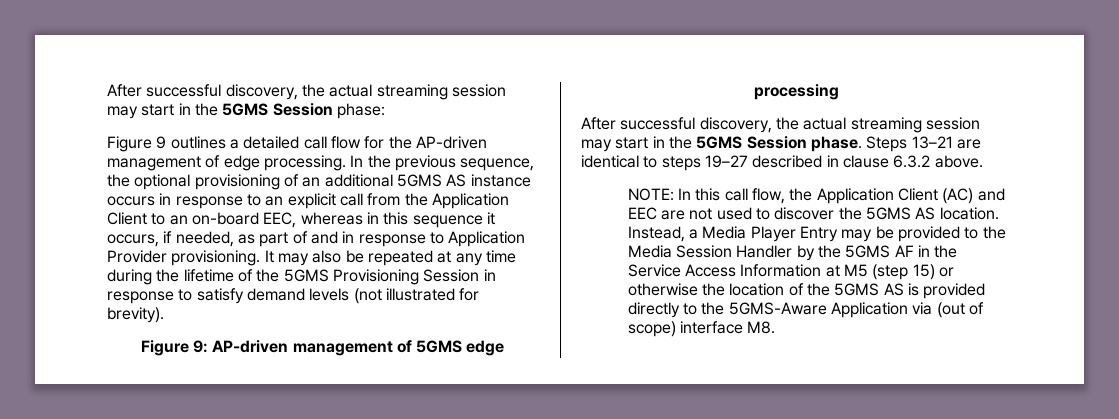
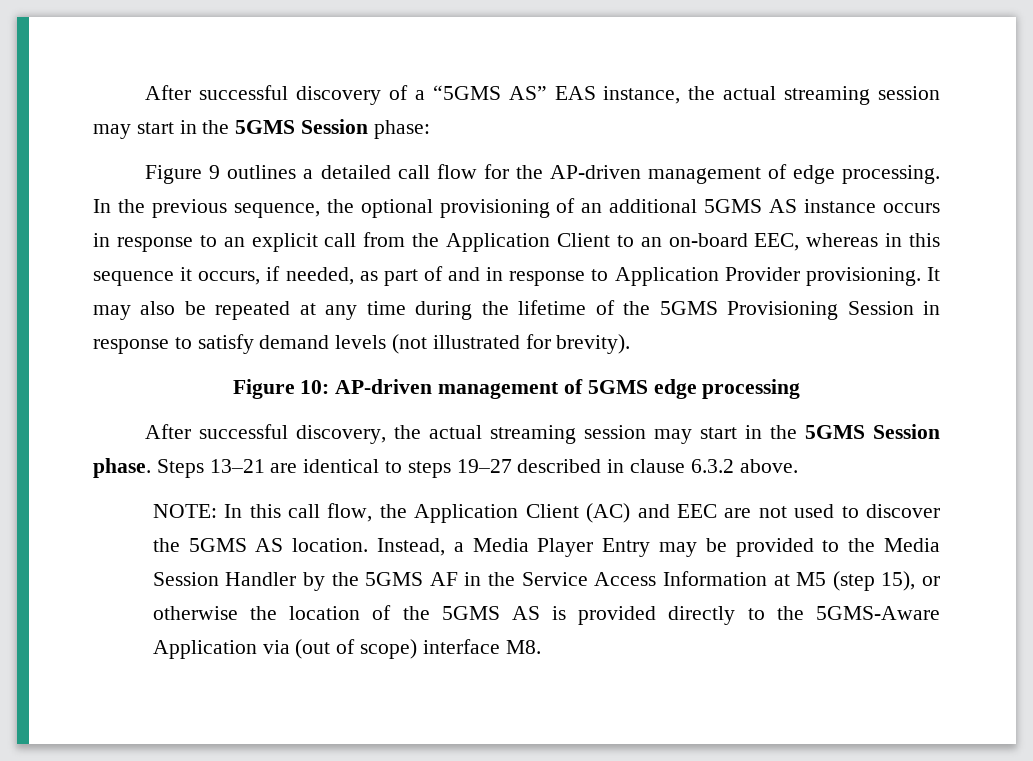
- After successful discovery, the actual streaming session may start in the 5GMS Session phase:
+ After successful discovery of a “5GMS AS” EAS instance, the actual streaming session may start in the 5GMS Session phase:
- Figure 9: AP-driven management of 5GMS edge processing
+ Figure 10: AP-driven management of 5GMS edge processing
- Instead, a Media Player Entry may be provided to the Media Session Handler by the 5GMS AF in the Service Access Information at M5 (step 15) or otherwise the location of the 5GMS AS is provided directly to the 5GMS-Aware Application via (out of scope) interface M8.
+ Instead, a Media Player Entry may be provided to the Media Session Handler by the 5GMS AF in the Service Access Information at M5 (step 15), or otherwise the location of the 5GMS AS is provided directly to the 5GMS-Aware Application via (out of scope) interface M8.

